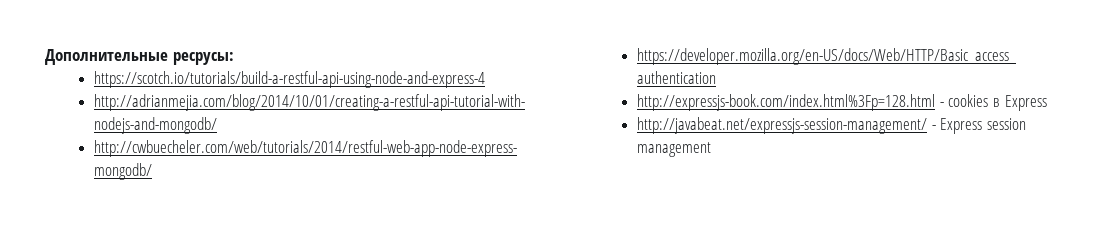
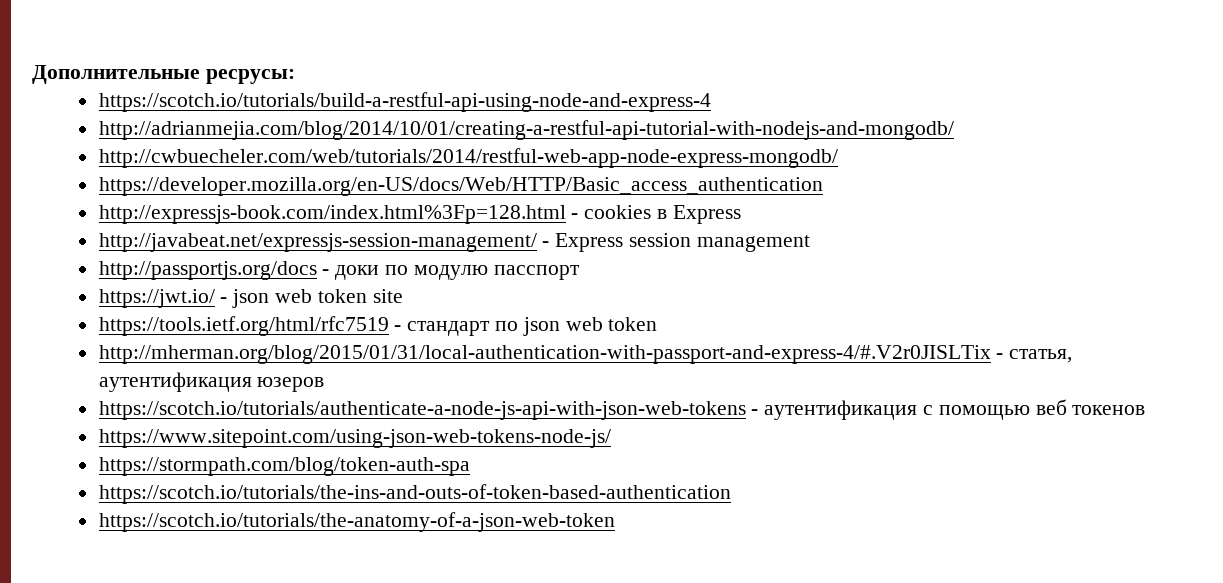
+ http://passportjs.org/docs - доки по модулю пасспорт
+ https://jwt.io/ - json web token site
+ https://tools.ietf.org/html/rfc7519 - стандарт по json web token
+ http://mherman.org/blog/2015/01/31/local-authentication-with-passport-and-express-4/#.V2r0JISLTix - статья, аутентификация юзеров
+ https://scotch.io/tutorials/authenticate-a-node-js-api-with-json-web-tokens - аутентификация с помощью веб токенов
+ https://www.sitepoint.com/using-json-web-tokens-node-js/
+ https://stormpath.com/blog/token-auth-spa
+ https://scotch.io/tutorials/the-ins-and-outs-of-token-based-authentication
+ https://scotch.io/tutorials/the-anatomy-of-a-json-web-token

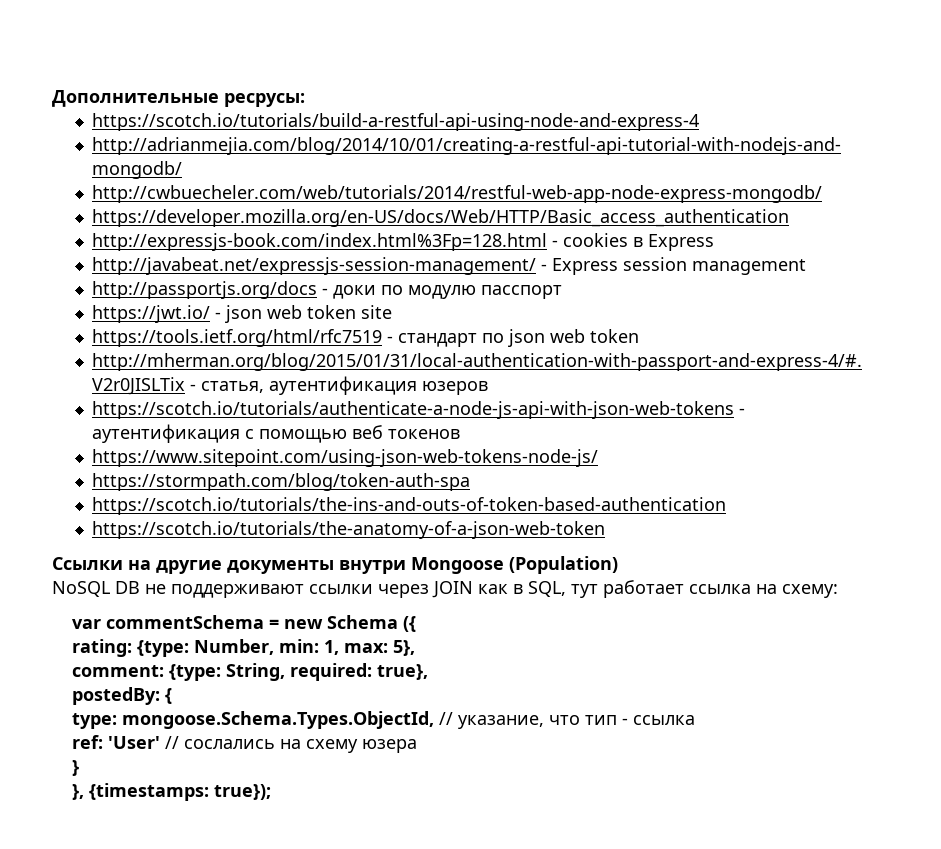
+ Ссылки на другие документы внутри Mongoose (Population)
+ NoSQL DB не поддерживают ссылки через JOIN как в SQL, тут работает ссылка на схему:
+ var commentSchema = new Schema ({
+ rating: {type: Number, min: 1, max: 5},
+ comment: {type: String, required: true},
+ postedBy: {
+ type: mongoose.Schema.Types.ObjectId, // указание, что тип - ссылка
+ ref: 'User' // сослались на схему юзера
+ }
+ }, {timestamps: true});

